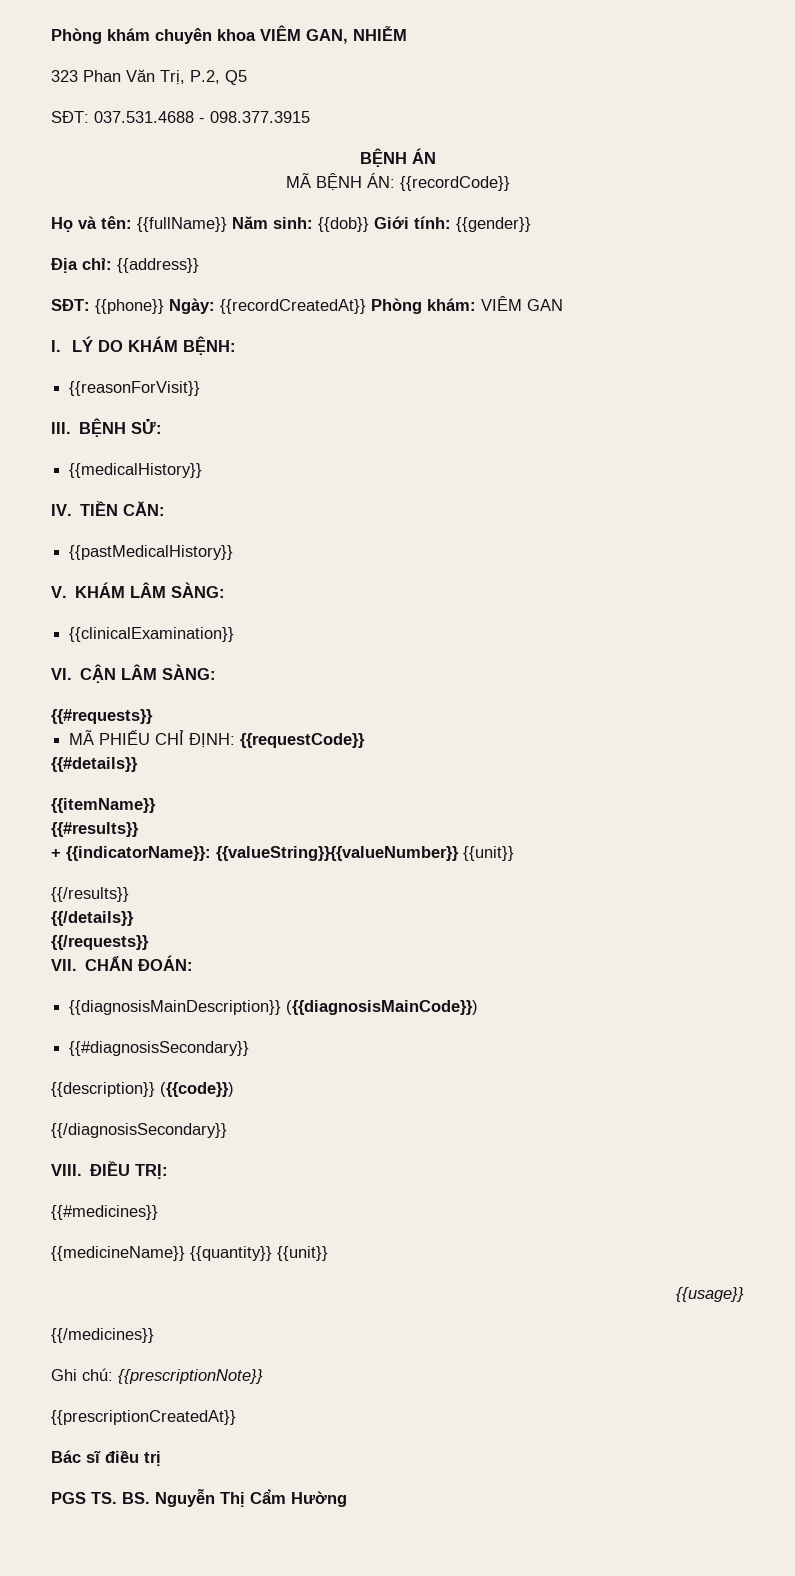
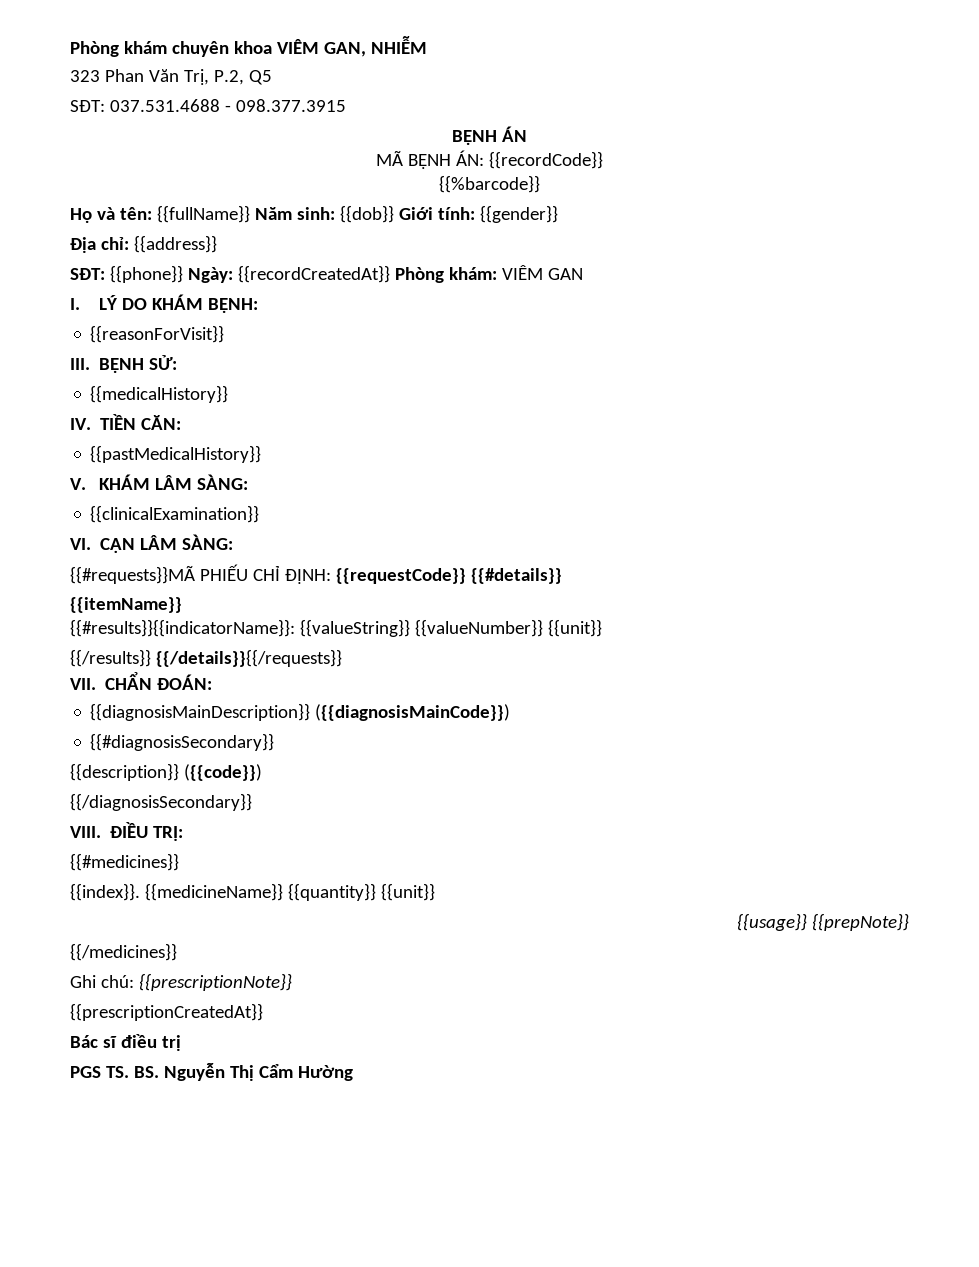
+ {{%barcode}}
- {{#requests}}
- MÃ PHIẾU CHỈ ĐỊNH: {{requestCode}}
- {{#details}}
+ {{#requests}}MÃ PHIẾU CHỈ ĐỊNH: {{requestCode}} {{#details}}
- {{#results}}
- + {{indicatorName}}: {{valueString}}{{valueNumber}} {{unit}}
+ {{#results}}{{indicatorName}}: {{valueString}} {{valueNumber}} {{unit}}
- {{/results}}
- {{/details}}
- {{/requests}}
+ {{/results}} {{/details}}{{/requests}}
+ {{index}}.
- {{usage}}
+ {{usage}} {{prepNote}}

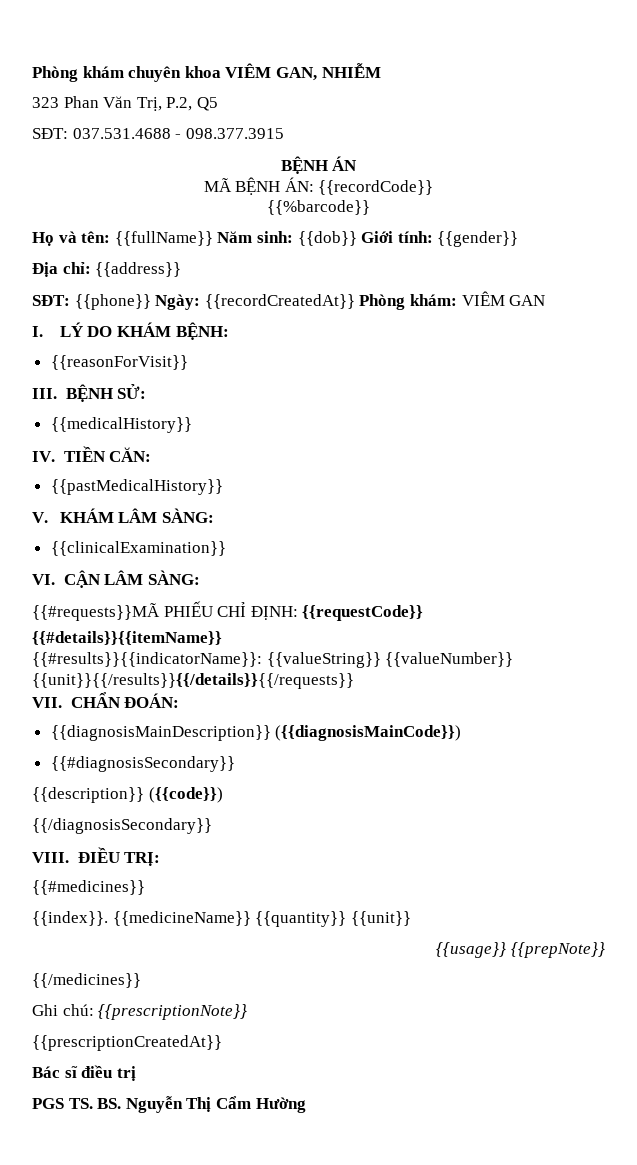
- {{#requests}}MÃ PHIẾU CHỈ ĐỊNH: {{requestCode}} {{#details}}
- {{itemName}}
+ {{#requests}}MÃ PHIẾU CHỈ ĐỊNH: {{requestCode}}
+ {{#details}}{{itemName}}
- {{#results}}{{indicatorName}}: {{valueString}} {{valueNumber}} {{unit}}
- {{/results}} {{/details}}{{/requests}}
+ {{#results}}{{indicatorName}}: {{valueString}} {{valueNumber}} {{unit}}{{/results}}{{/details}}{{/requests}}

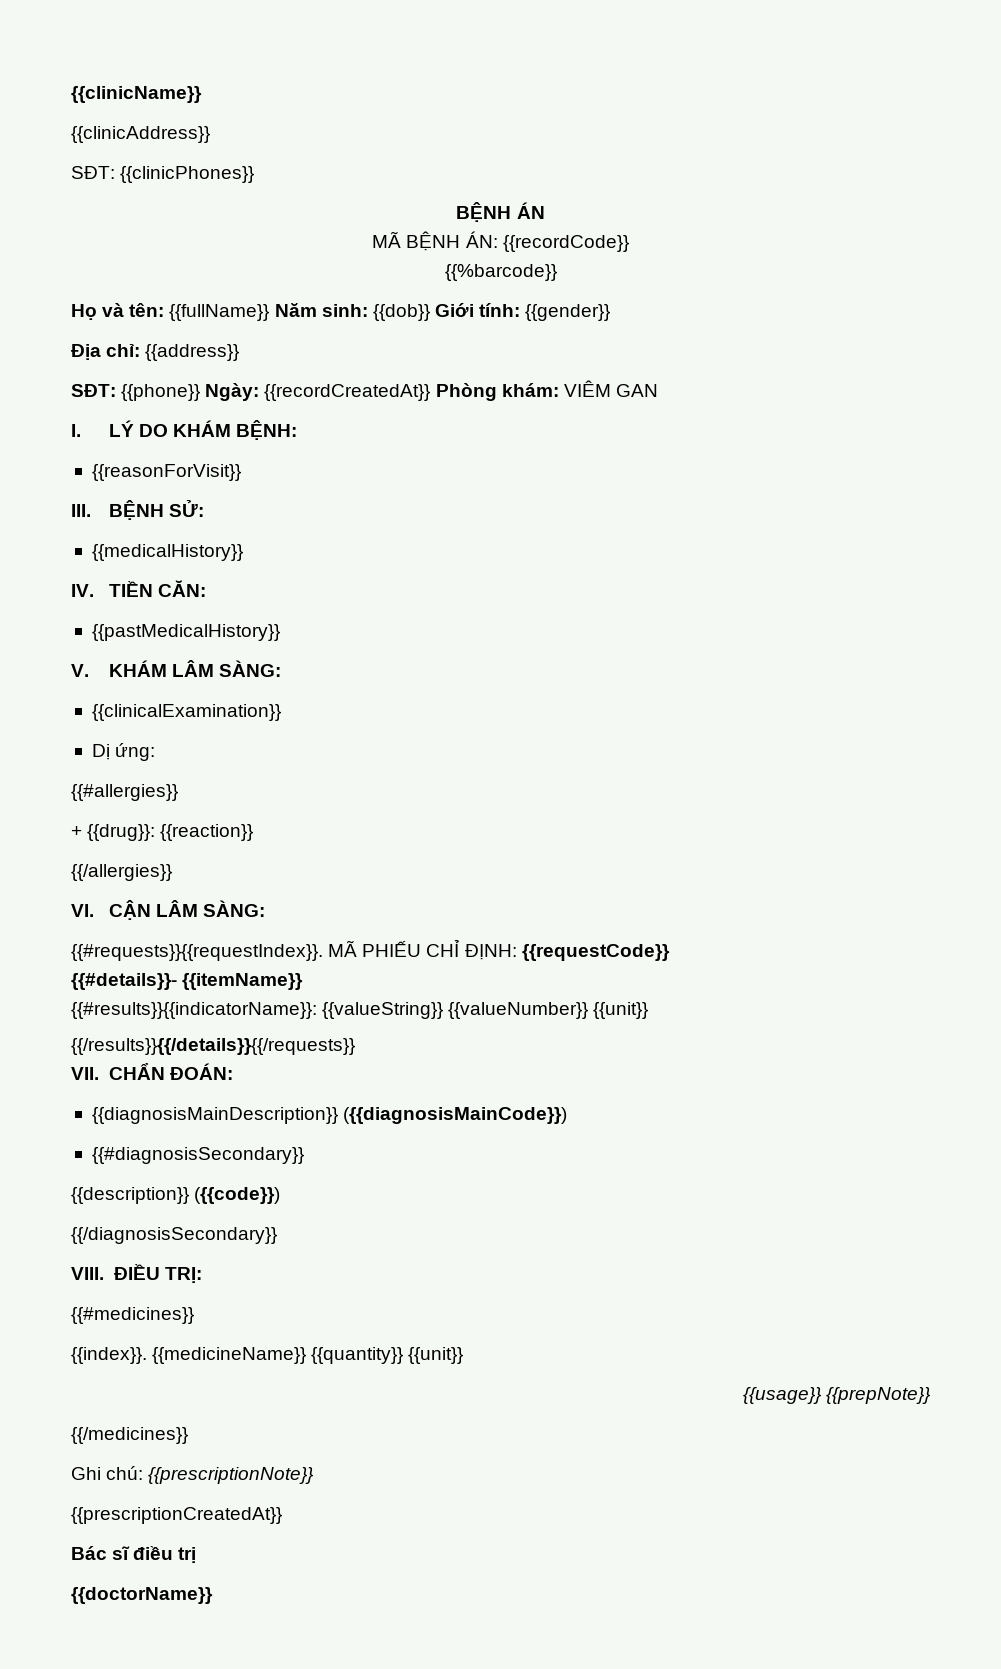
- Phòng khám chuyên khoa VIÊM GAN, NHIỄM
- 323 Phan Văn Trị, P.2, Q5
- SĐT: 037.531.4688 - 098.377.3915
+ {{clinicName}}
+ {{clinicAddress}}
+ SĐT: {{clinicPhones}}
+ Dị ứng:
+ {{#allergies}}
+ + {{drug}}: {{reaction}}
+ {{/allergies}}
- {{#requests}}MÃ PHIẾU CHỈ ĐỊNH: {{requestCode}}
+ {{#requests}}{{requestIndex}}. MÃ PHIẾU CHỈ ĐỊNH: {{requestCode}}
- {{#details}}{{itemName}}
+ {{#details}}- {{itemName}}
- {{#results}}{{indicatorName}}: {{valueString}} {{valueNumber}} {{unit}}{{/results}}{{/details}}{{/requests}}
+ {{#results}}{{indicatorName}}: {{valueString}} {{valueNumber}} {{unit}}
+ {{/results}}{{/details}}{{/requests}}
- PGS TS. BS. Nguyễn Thị Cẩm Hường
+ {{doctorName}}

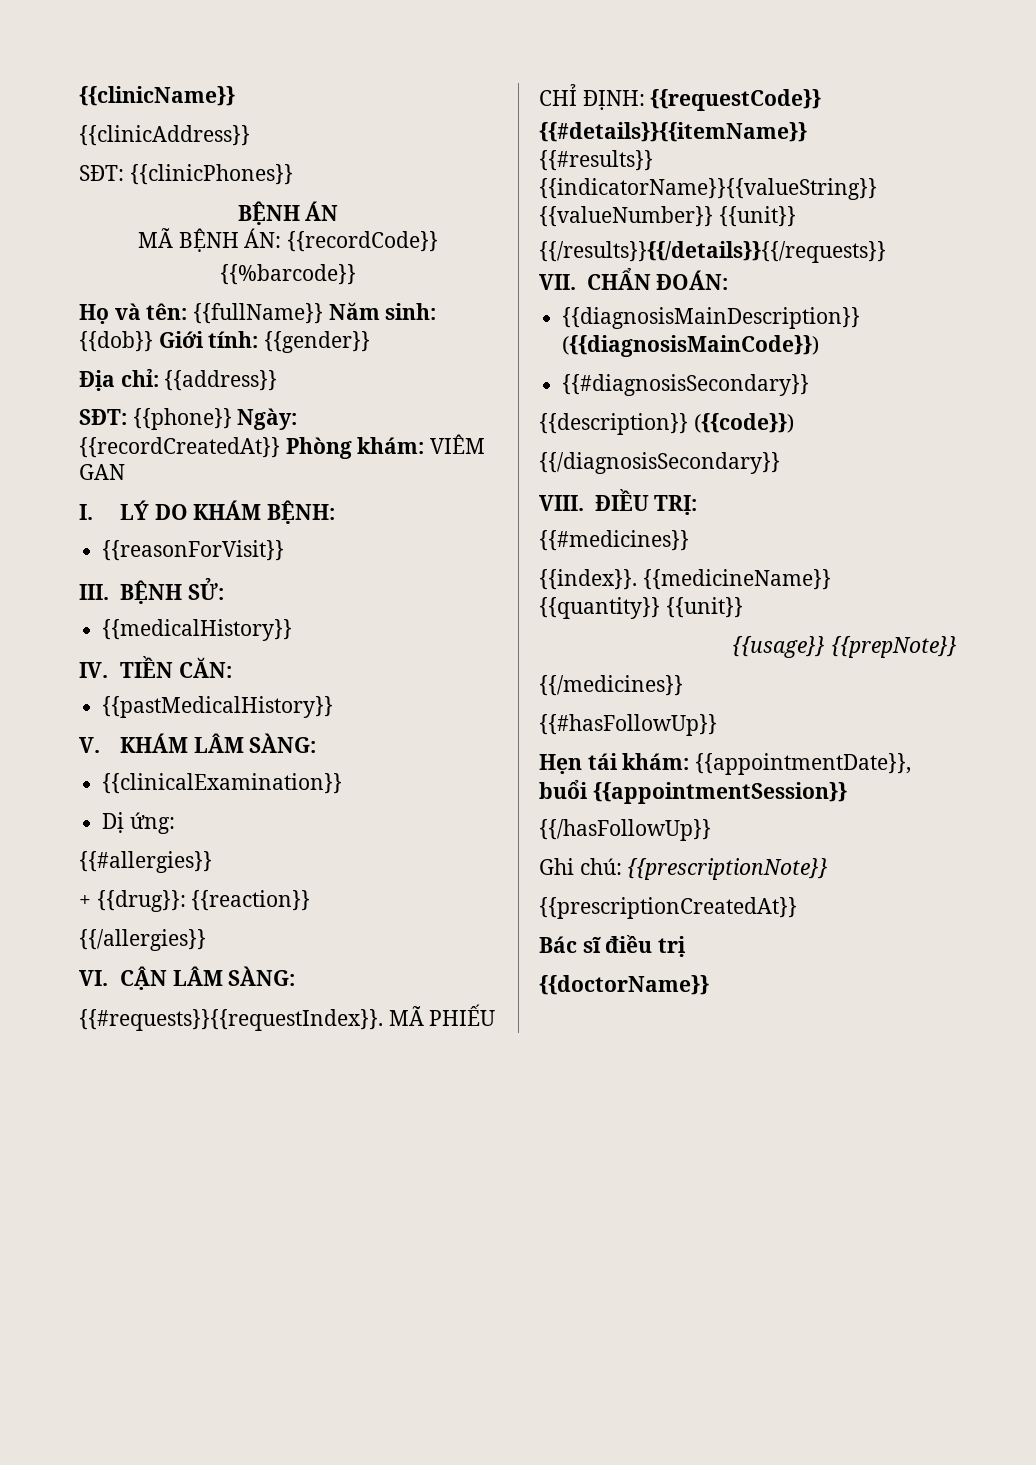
- {{#details}}- {{itemName}}
- {{#results}}{{indicatorName}}: {{valueString}} {{valueNumber}} {{unit}}
+ {{#details}}{{itemName}}
+ {{#results}} {{indicatorName}}{{valueString}} {{valueNumber}} {{unit}}
+ {{#hasFollowUp}}
+ Hẹn tái khám: {{appointmentDate}}, buổi {{appointmentSession}}
+ {{/hasFollowUp}}

